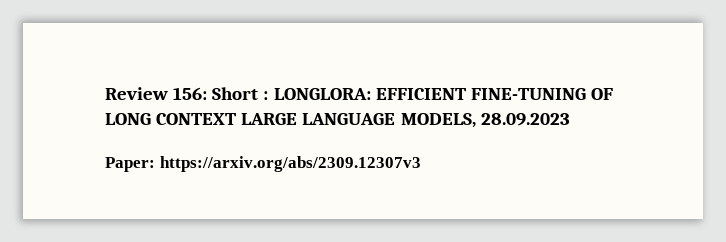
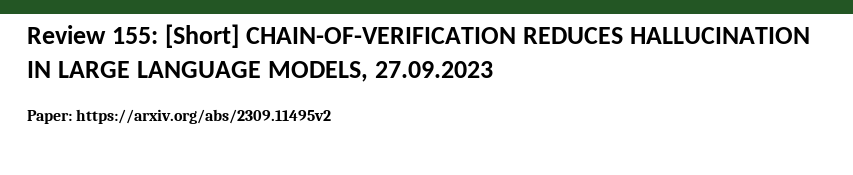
- Review 156: Short : LONGLORA: EFFICIENT FINE-TUNING OF LONG CONTEXT LARGE LANGUAGE MODELS, 28.09.2023
+ Review 155: [Short] CHAIN-OF-VERIFICATION REDUCES HALLUCINATION IN LARGE LANGUAGE MODELS, 27.09.2023
- Paper: https://arxiv.org/abs/2309.12307v3
+ Paper: https://arxiv.org/abs/2309.11495v2

